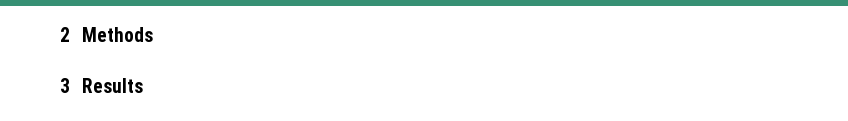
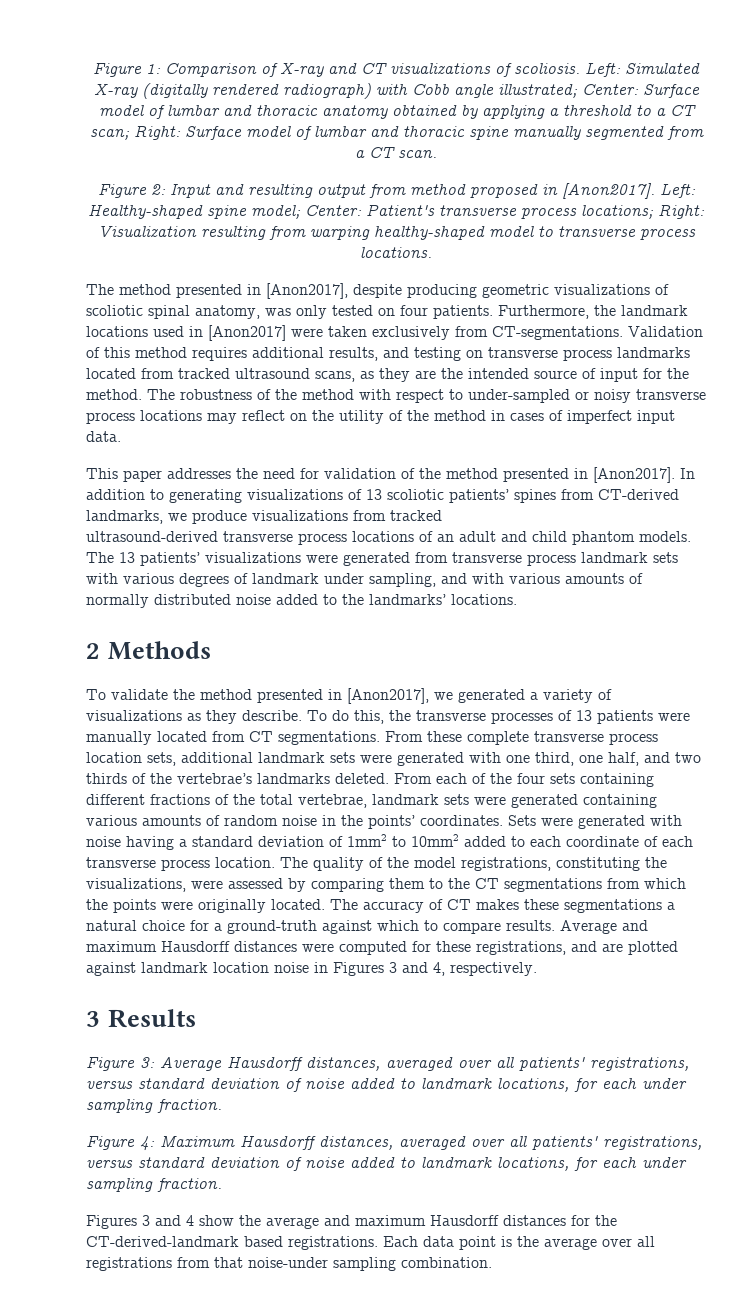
+ Figure 1: Comparison of X-ray and CT visualizations of scoliosis. Left: Simulated X-ray (digitally rendered radiograph) with Cobb angle illustrated; Center: Surface model of lumbar and thoracic anatomy obtained by applying a threshold to a CT scan; Right: Surface model of lumbar and thoracic spine manually segmented from a CT scan.
+ Figure 2: Input and resulting output from method proposed in [Anon2017]. Left: Healthy-shaped spine model; Center: Patient's transverse process locations; Right: Visualization resulting from warping healthy-shaped model to transverse process locations.
+ The method presented in [Anon2017], despite producing geometric visualizations of scoliotic spinal anatomy, was only tested on four patients. Furthermore, the landmark locations used in [Anon2017] were taken exclusively from CT-segmentations. Validation of this method requires additional results, and testing on transverse process landmarks located from tracked ultrasound scans, as they are the intended source of input for the method. The robustness of the method with respect to under-sampled or noisy transverse process locations may reflect on the utility of the method in cases of imperfect input data.
+ This paper addresses the need for validation of the method presented in [Anon2017]. In addition to generating visualizations of 13 scoliotic patients’ spines from CT-derived landmarks, we produce visualizations from tracked
+ ultrasound-derived transverse process locations of an adult and child phantom models. The 13 patients’ visualizations were generated from transverse process landmark sets with various degrees of landmark under sampling, and with various amounts of normally distributed noise added to the landmarks’ locations.
  2 Methods
+ To validate the method presented in [Anon2017], we generated a variety of visualizations as they describe. To do this, the transverse processes of 13 patients were manually located from CT segmentations. From these complete transverse process location sets, additional landmark sets were generated with one third, one half, and two thirds of the vertebrae’s landmarks deleted. From each of the four sets containing different fractions of the total vertebrae, landmark sets were generated containing various amounts of random noise in the points’ coordinates. Sets were generated with noise having a standard deviation of 1mm2 to 10mm2 added to each coordinate of each transverse process location. The quality of the model registrations, constituting the visualizations, were assessed by comparing them to the CT segmentations from which the points were originally located. The accuracy of CT makes these segmentations a natural choice for a ground-truth against which to compare results. Average and maximum Hausdorff distances were computed for these registrations, and are plotted against landmark location noise in Figures 3 and 4, respectively.
  3 Results
+ Figure 3: Average Hausdorff distances, averaged over all patients' registrations, versus standard deviation of noise added to landmark locations, for each under sampling fraction.
+ Figure 4: Maximum Hausdorff distances, averaged over all patients' registrations, versus standard deviation of noise added to landmark locations, for each under sampling fraction.
+ Figures 3 and 4 show the average and maximum Hausdorff distances for the CT-derived-landmark based registrations. Each data point is the average over all registrations from that noise-under sampling combination.

